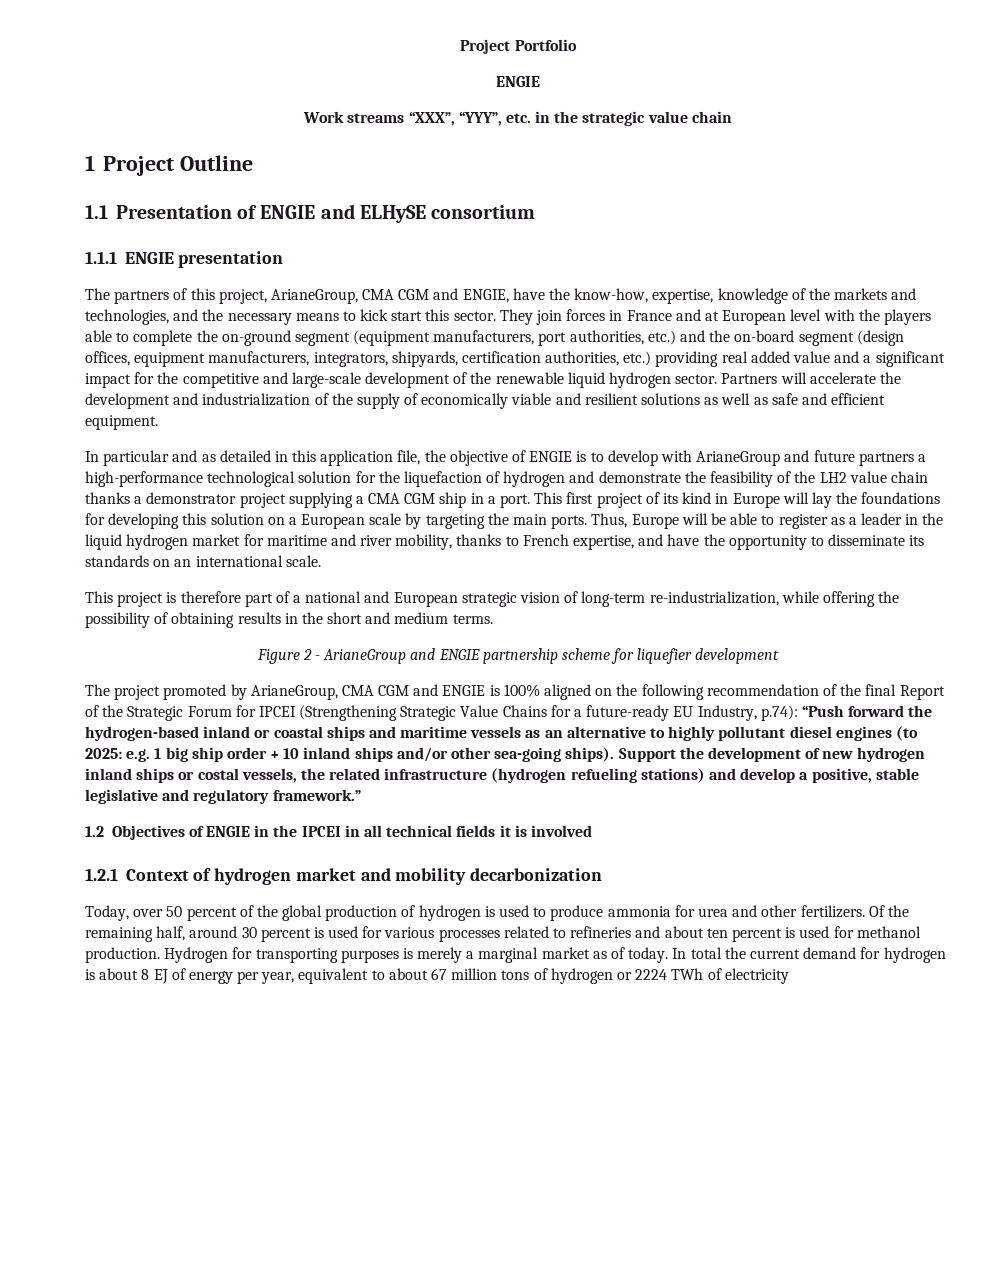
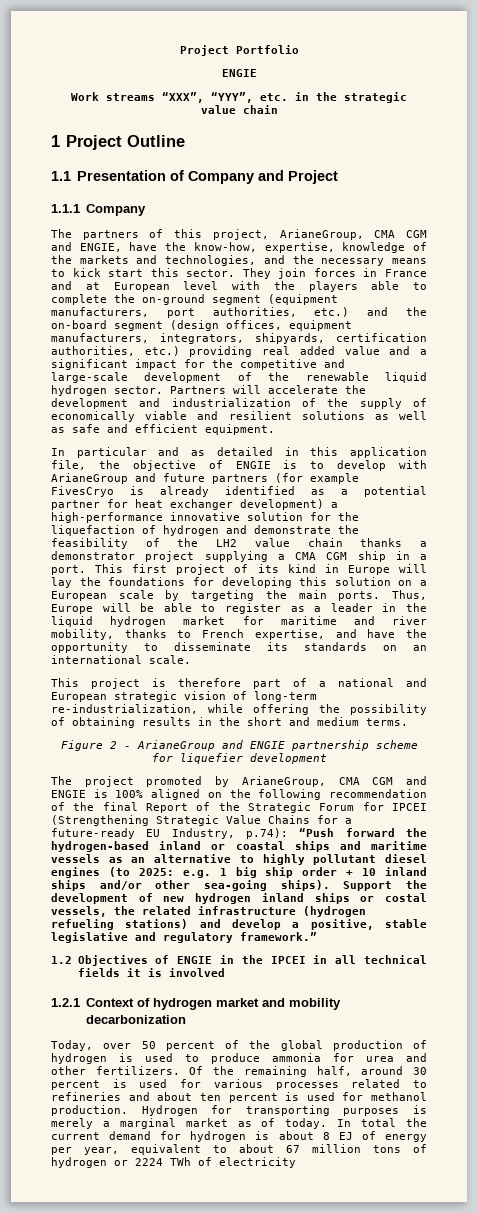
- 1.1 Presentation of ENGIE and ELHySE consortium
+ 1.1 Presentation of Company and Project
- 1.1.1 ENGIE presentation
+ 1.1.1 Company
- In particular and as detailed in this application file, the objective of ENGIE is to develop with ArianeGroup and future partners a high-performance technological solution for the liquefaction of hydrogen and demonstrate the feasibility of the LH2 value chain thanks a demonstrator project supplying a CMA CGM ship in a port.
+ In particular and as detailed in this application file, the objective of ENGIE is to develop with ArianeGroup and future partners (for example FivesCryo is already identified as a potential partner for heat exchanger development) a high-performance innovative solution for the liquefaction of hydrogen and demonstrate the feasibility of the LH2 value chain thanks a demonstrator project supplying a CMA CGM ship in a port.

